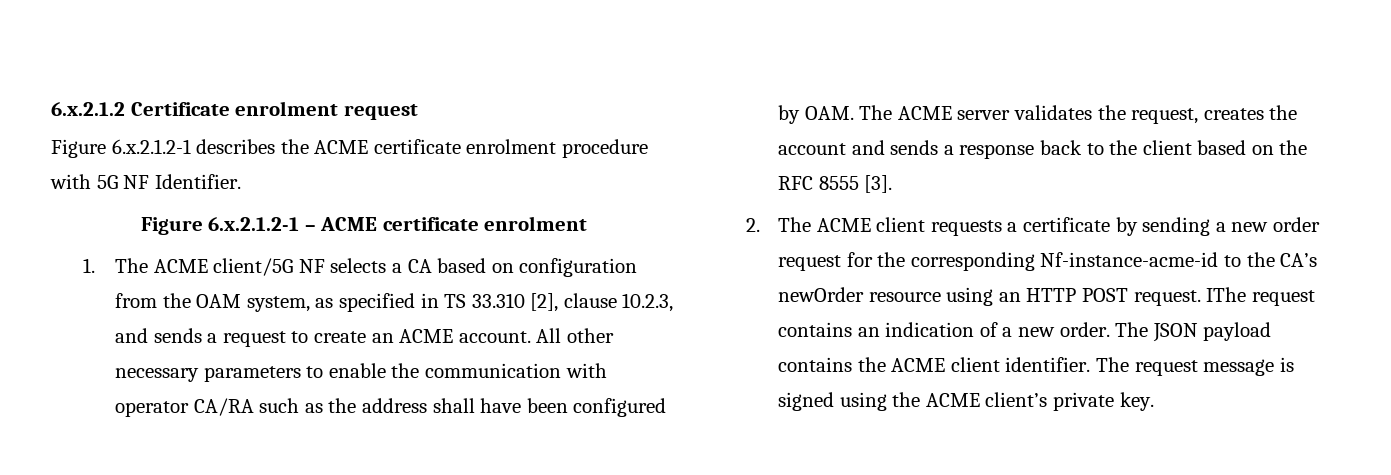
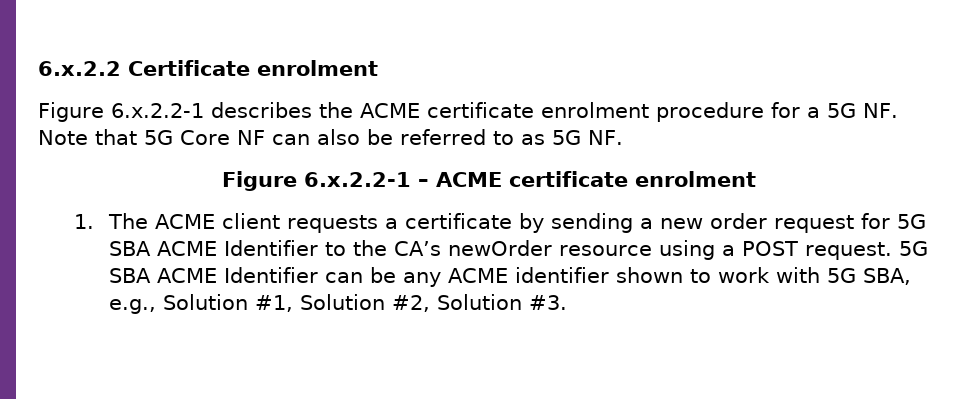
- 6.x.2.1.2 Certificate enrolment request
- Figure 6.x.2.1.2-1 describes the ACME certificate enrolment procedure with 5G NF Identifier.
- Figure 6.x.2.1.2-1 – ACME certificate enrolment
+ 6.x.2.2 Certificate enrolment
+ Figure 6.x.2.2-1 describes the ACME certificate enrolment procedure for a 5G NF. Note that 5G Core NF can also be referred to as 5G NF.
+ Figure 6.x.2.2-1 – ACME certificate enrolment
- 1. The ACME client/5G NF selects a CA based on configuration from the OAM system, as specified in TS 33.310 [2], clause 10.2.3, and sends a request to create an ACME account. All other necessary parameters to enable the communication with operator CA/RA such as the address shall have been configured by OAM. The ACME server validates the request, creates the account and sends a response back to the client based on the RFC 8555 [3].
- 2. The ACME client requests a certificate by sending a new order request for the corresponding Nf-instance-acme-id to the CA’s newOrder resource using an HTTP POST request. IThe request contains an indication of a new order. The JSON payload contains the ACME client identifier. The request message is signed using the ACME client’s private key.
+ 1. The ACME client requests a certificate by sending a new order request for 5G SBA ACME Identifier to the CA’s newOrder resource using a POST request. 5G SBA ACME Identifier can be any ACME identifier shown to work with 5G SBA, e.g., Solution #1, Solution #2, Solution #3.

